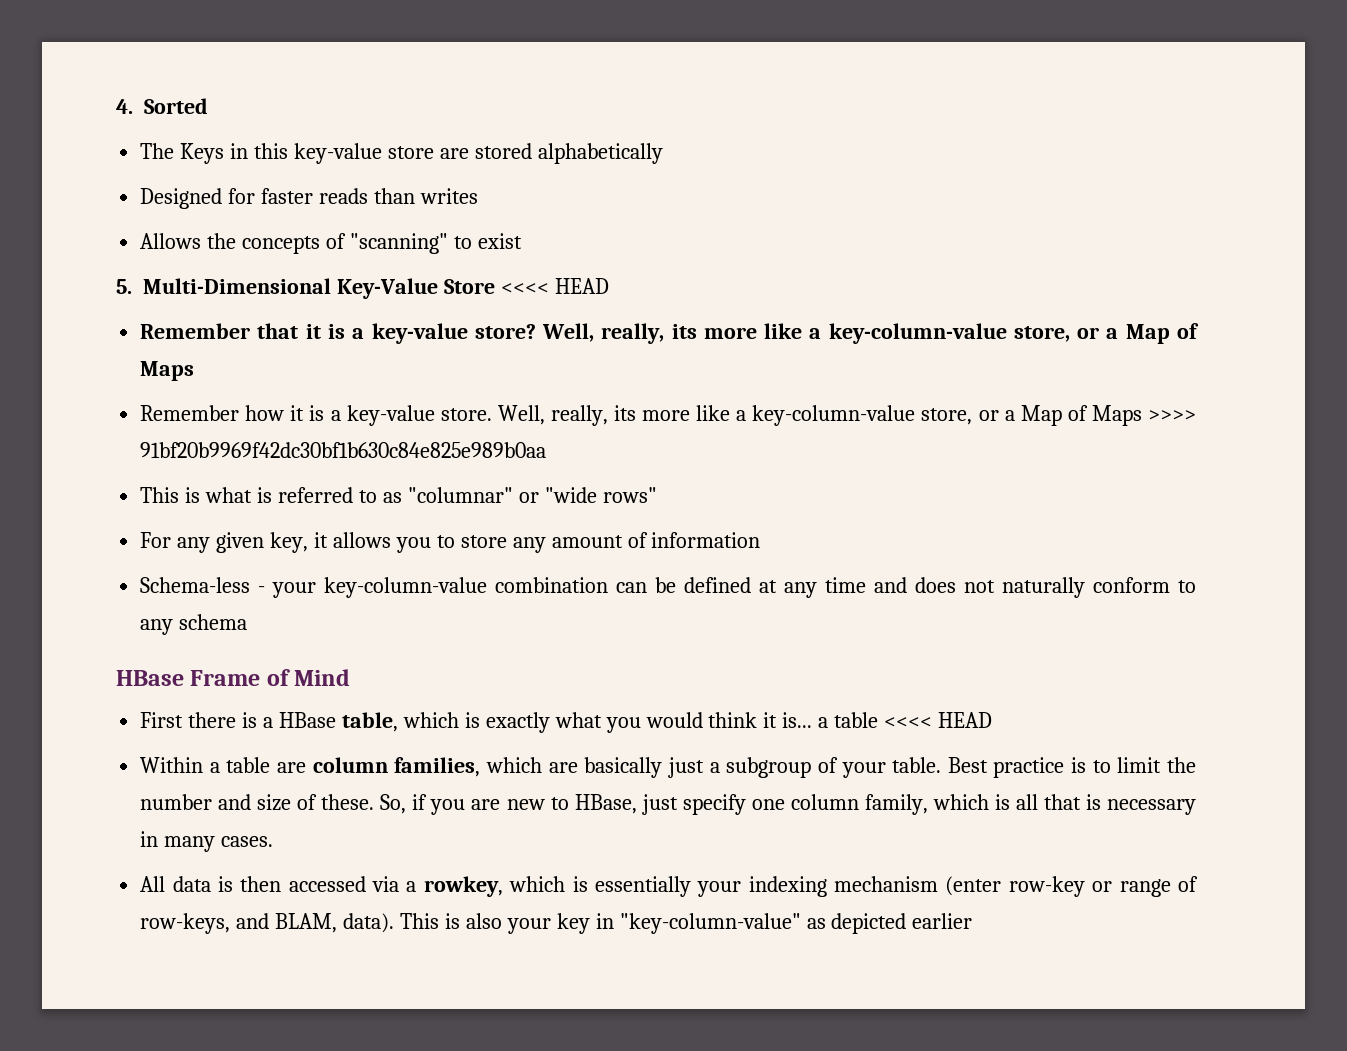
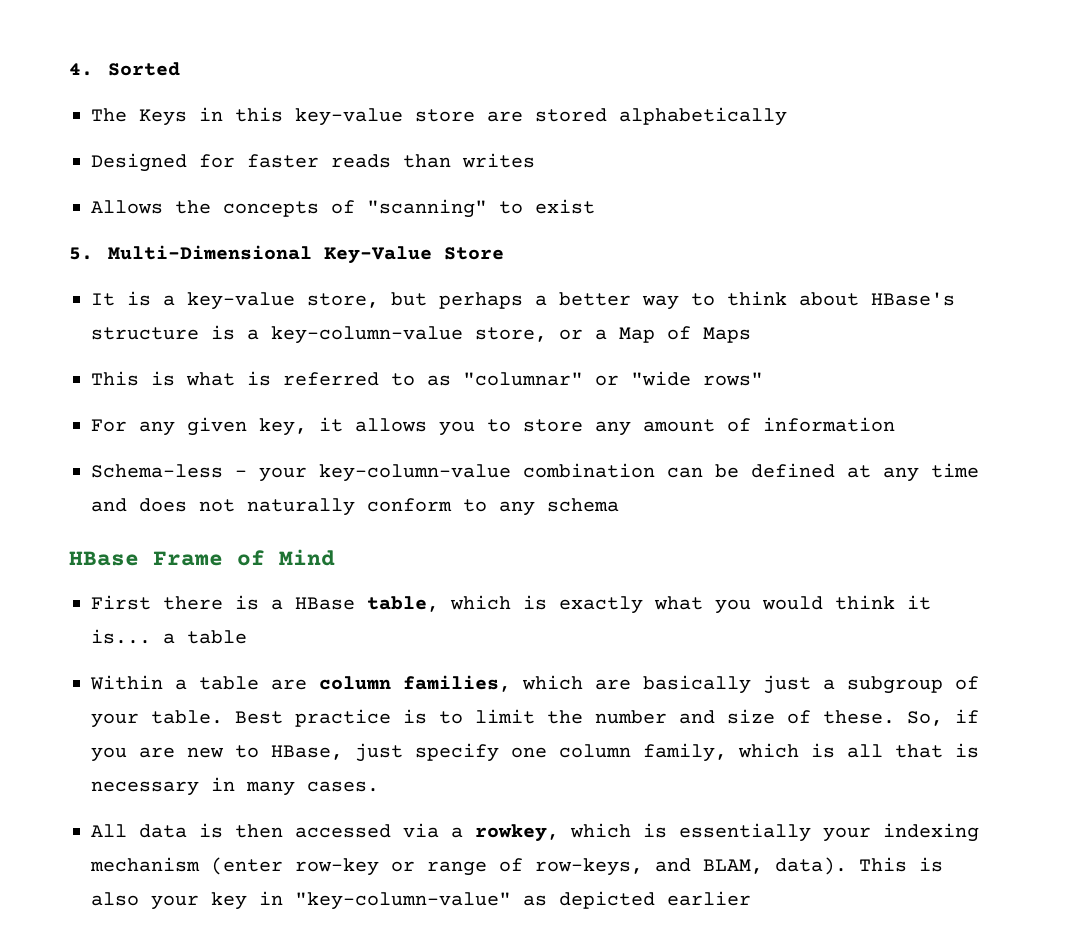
- 5. Multi-Dimensional Key-Value Store <<<< HEAD
- Remember that it is a key-value store? Well, really, its more like a key-column-value store, or a Map of Maps
- Remember how it is a key-value store. Well, really, its more like a key-column-value store, or a Map of Maps >>>> 91bf20b9969f42dc30bf1b630c84e825e989b0aa
+ 5. Multi-Dimensional Key-Value Store
+ It is a key-value store, but perhaps a better way to think about HBase's structure is a key-column-value store, or a Map of Maps
- First there is a HBase table, which is exactly what you would think it is... a table <<<< HEAD
+ First there is a HBase table, which is exactly what you would think it is... a table

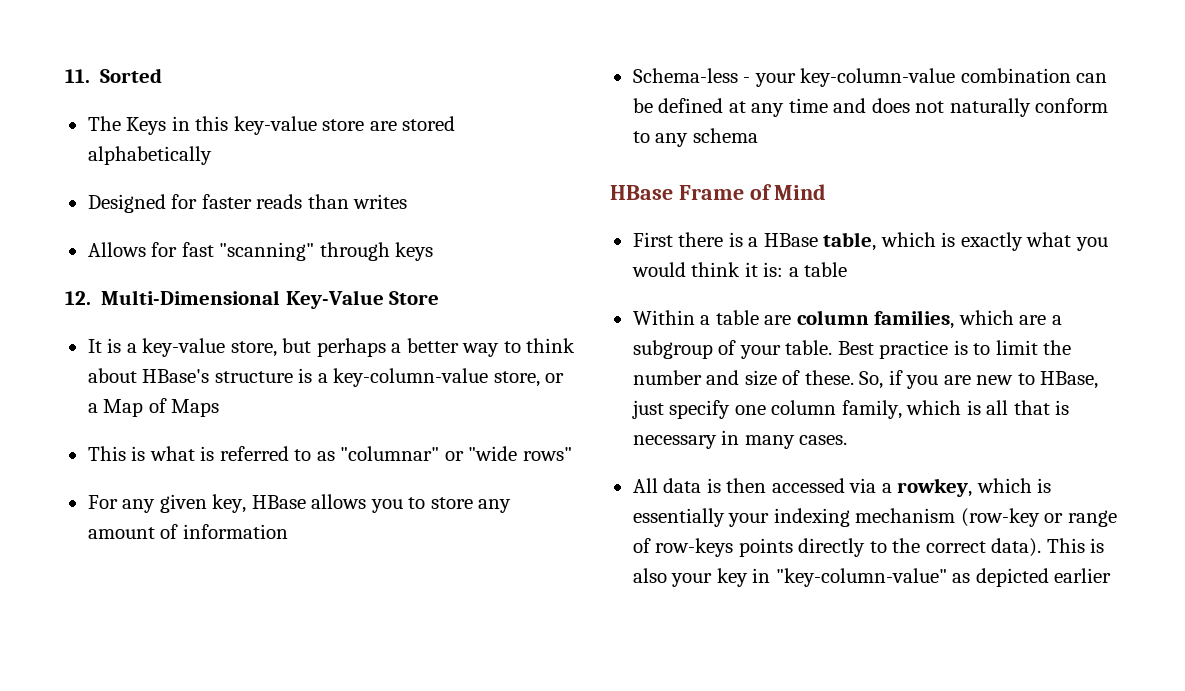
- 4. Sorted
+ 11. Sorted
- Allows the concepts of "scanning" to exist
- 5. Multi-Dimensional Key-Value Store
+ Allows for fast "scanning" through keys
+ 12. Multi-Dimensional Key-Value Store
- For any given key, it allows you to store any amount of information
+ For any given key, HBase allows you to store any amount of information
- First there is a HBase table, which is exactly what you would think it is... a table
+ First there is a HBase table, which is exactly what you would think it is: a table
- Within a table are column families, which are basically just a subgroup of your table.
+ Within a table are column families, which are a subgroup of your table.
- All data is then accessed via a rowkey, which is essentially your indexing mechanism (enter row-key or range of row-keys, and BLAM, data).
+ All data is then accessed via a rowkey, which is essentially your indexing mechanism (row-key or range of row-keys points directly to the correct data).

